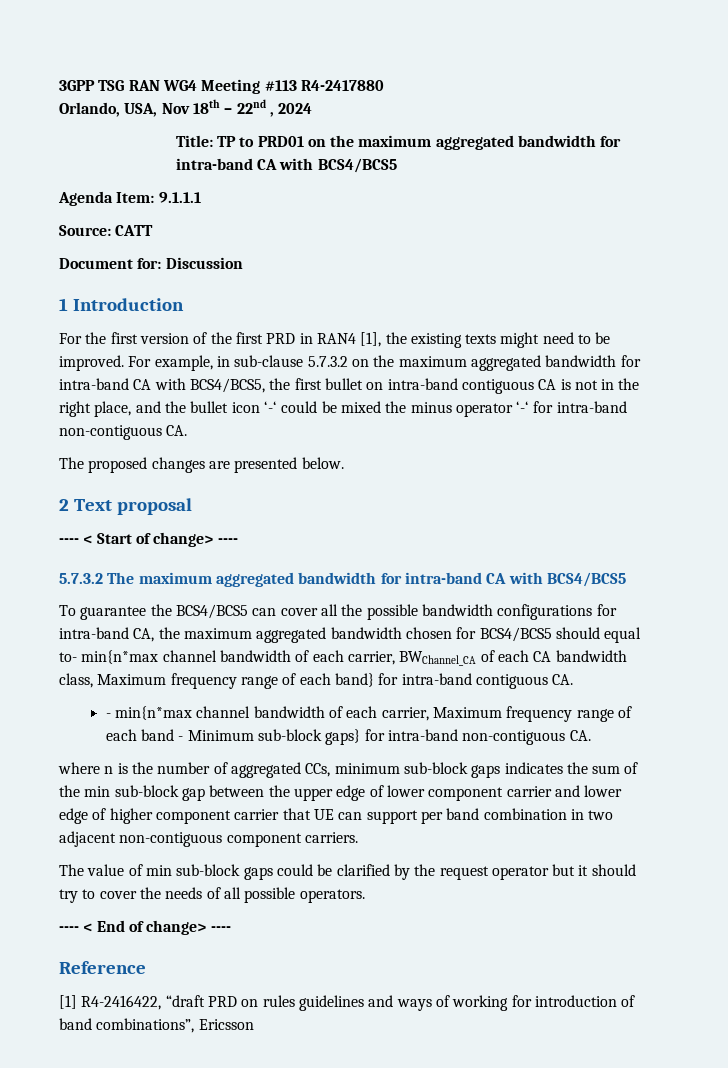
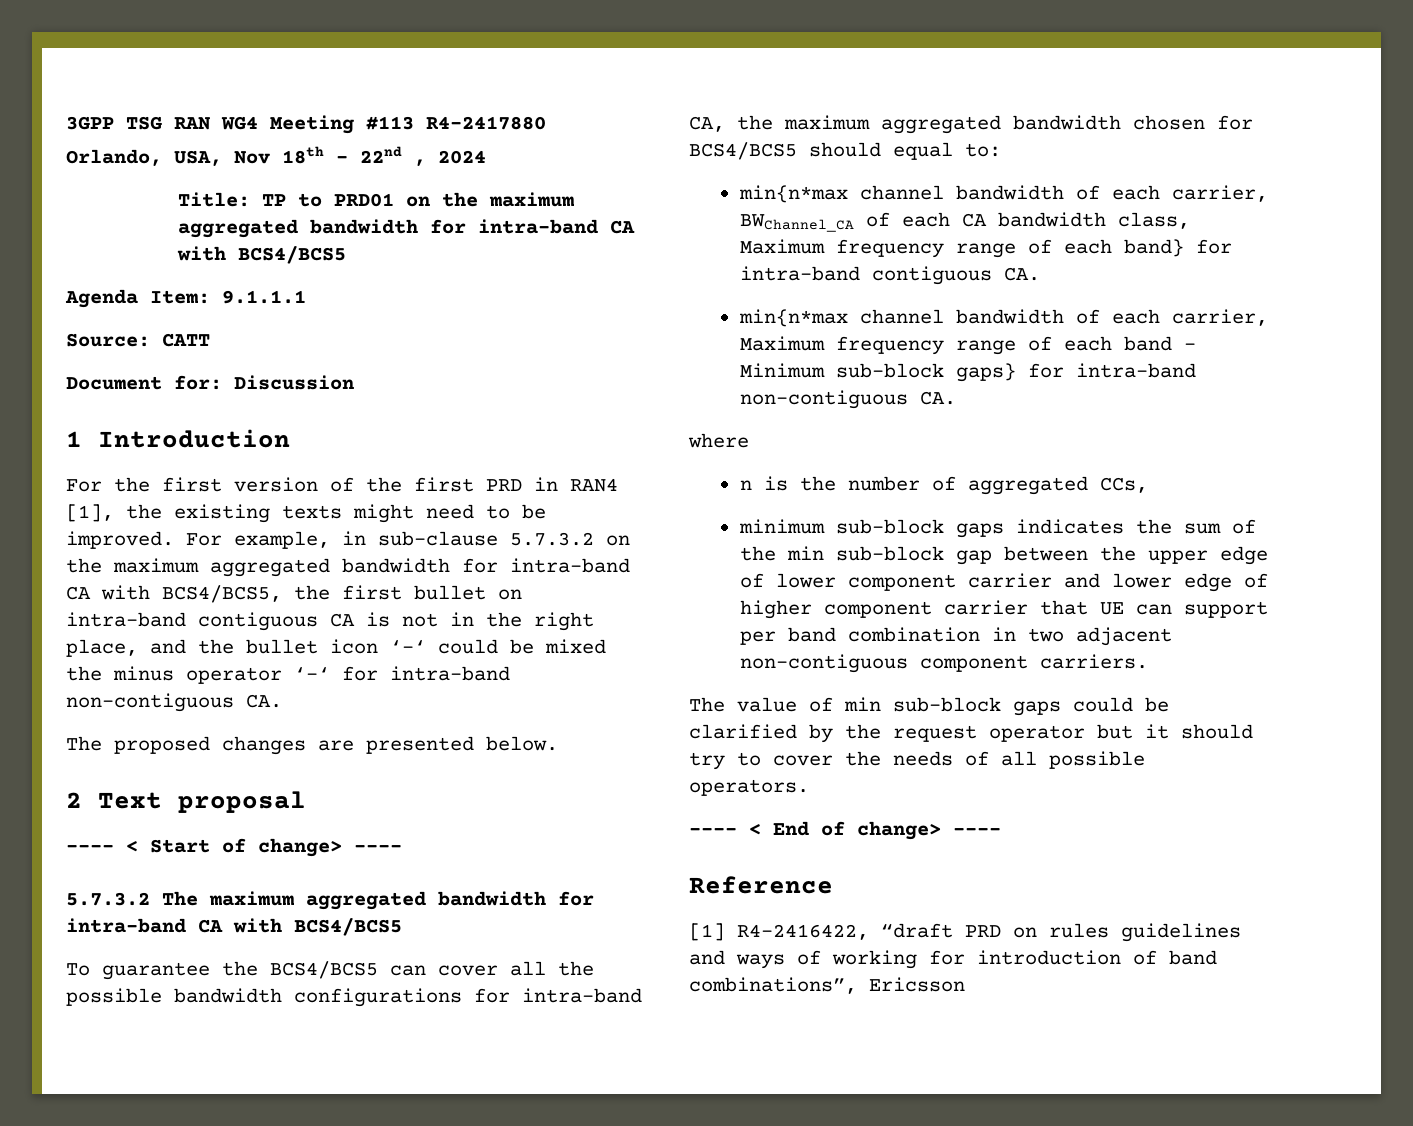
- To guarantee the BCS4/BCS5 can cover all the possible bandwidth configurations for intra-band CA, the maximum aggregated bandwidth chosen for BCS4/BCS5 should equal to- min{n*max channel bandwidth of each carrier, BWChannel_CA of each CA bandwidth class, Maximum frequency range of each band} for intra-band contiguous CA.
+ To guarantee the BCS4/BCS5 can cover all the possible bandwidth configurations for intra-band CA, the maximum aggregated bandwidth chosen for BCS4/BCS5 should equal to:
+ min{n*max channel bandwidth of each carrier, BWChannel_CA of each CA bandwidth class, Maximum frequency range of each band} for intra-band contiguous CA.
- - min{n*max channel bandwidth of each carrier, Maximum frequency range of each band - Minimum sub-block gaps} for intra-band non-contiguous CA.
+ min{n*max channel bandwidth of each carrier, Maximum frequency range of each band - Minimum sub-block gaps} for intra-band non-contiguous CA.
- where n is the number of aggregated CCs, minimum sub-block gaps indicates the sum of the min sub-block gap between the upper edge of lower component carrier and lower edge of higher component carrier that UE can support per band combination in two adjacent non-contiguous component carriers.
+ where
+ n is the number of aggregated CCs,
+ minimum sub-block gaps indicates the sum of the min sub-block gap between the upper edge of lower component carrier and lower edge of higher component carrier that UE can support per band combination in two adjacent non-contiguous component carriers.

